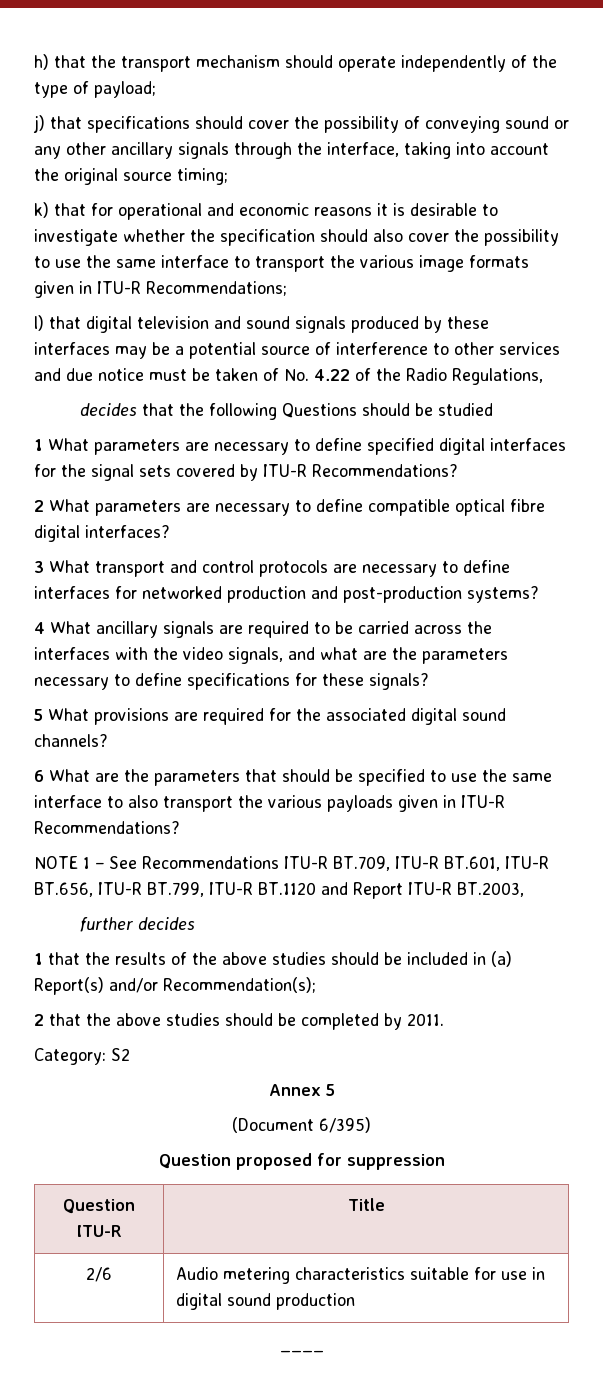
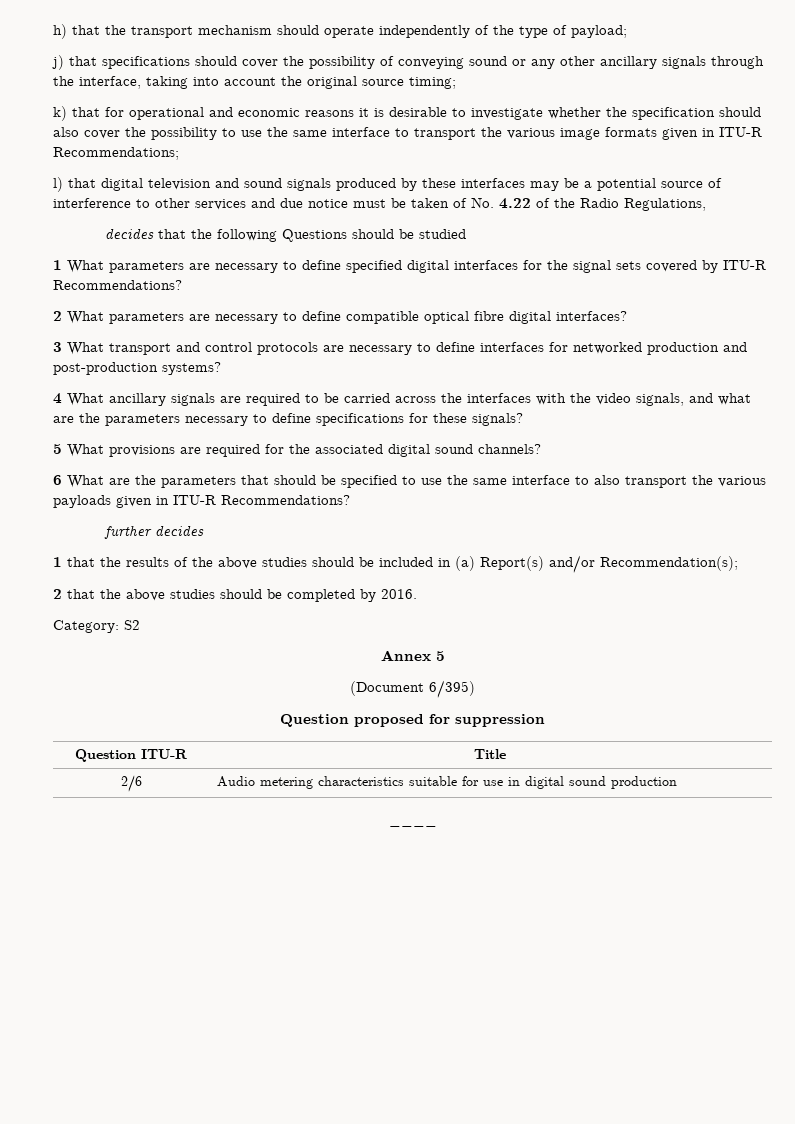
- NOTE 1 – See Recommendations ITU-R BT.709, ITU-R BT.601, ITU-R BT.656, ITU-R BT.799, ITU-R BT.1120 and Report ITU-R BT.2003,
- 2 that the above studies should be completed by 2011.
+ 2 that the above studies should be completed by 2016.

